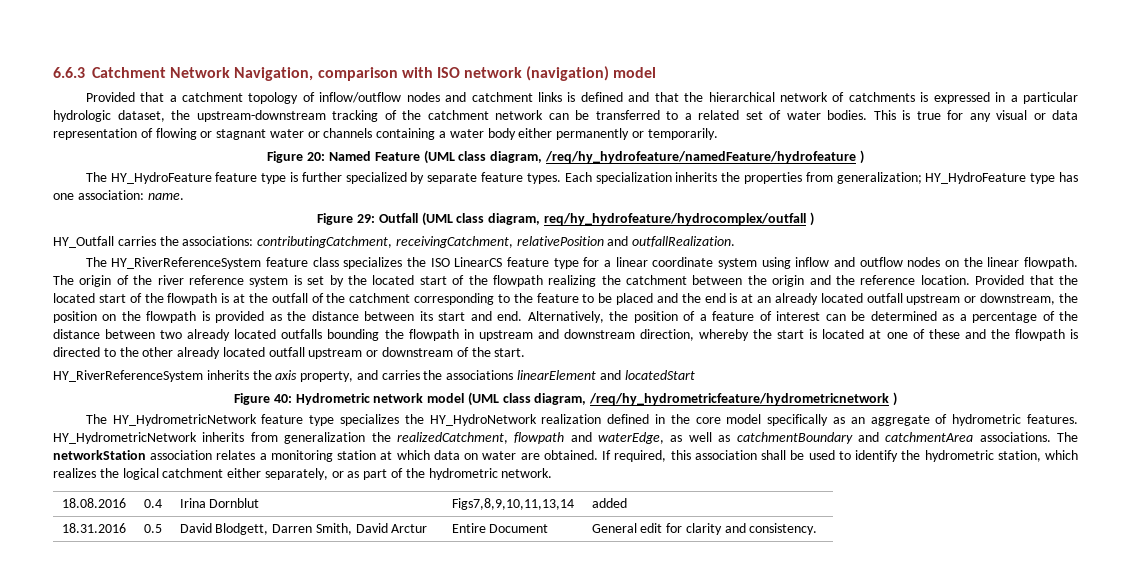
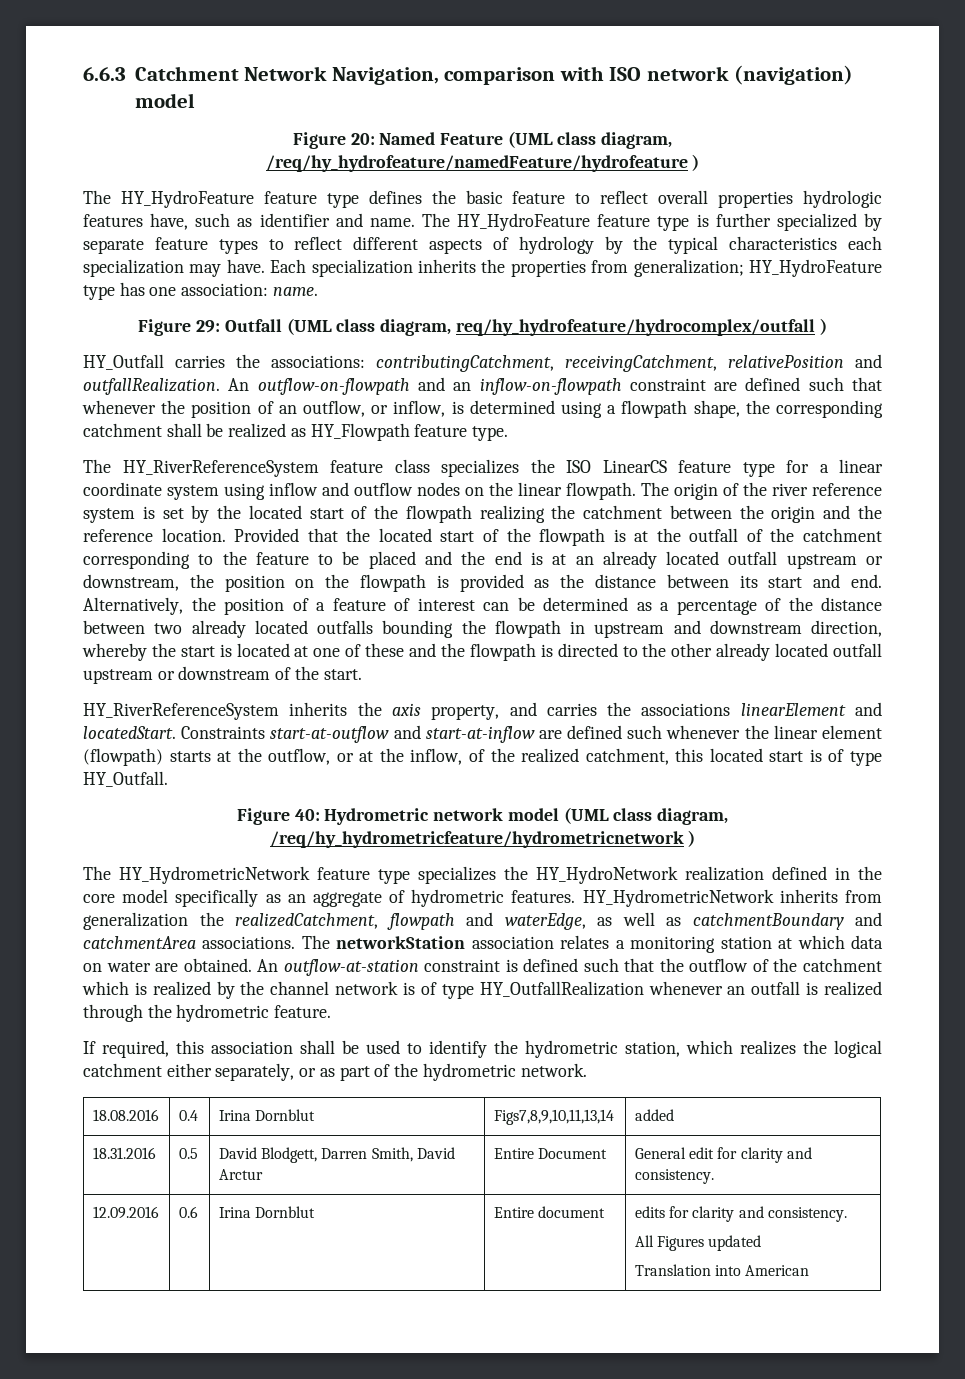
- Provided that a catchment topology of inflow/outflow nodes and catchment links is defined and that the hierarchical network of catchments is expressed in a particular hydrologic dataset, the upstream-downstream tracking of the catchment network can be transferred to a related set of water bodies. This is true for any visual or data representation of flowing or stagnant water or channels containing a water body either permanently or temporarily.
- The HY_HydroFeature feature type is further specialized by separate feature types.
+ The HY_HydroFeature feature type defines the basic feature to reflect overall properties hydrologic features have, such as identifier and name. The HY_HydroFeature feature type is further specialized by separate feature types to reflect different aspects of hydrology by the typical characteristics each specialization may have.
+ An outflow-on-flowpath and an inflow-on-flowpath constraint are defined such that whenever the position of an outflow, or inflow, is determined using a flowpath shape, the corresponding catchment shall be realized as HY_Flowpath feature type.
- HY_RiverReferenceSystem inherits the axis property, and carries the associations linearElement and locatedStart
+ HY_RiverReferenceSystem inherits the axis property, and carries the associations linearElement and locatedStart. Constraints start-at-outflow and start-at-inflow are defined such whenever the linear element (flowpath) starts at the outflow, or at the inflow, of the realized catchment, this located start is of type HY_Outfall.
- The networkStation association relates a monitoring station at which data on water are obtained. If required, this association shall be used to identify the hydrometric station, which realizes the logical catchment either separately, or as part of the hydrometric network.
+ The networkStation association relates a monitoring station at which data on water are obtained. An outflow-at-station constraint is defined such that the outflow of the catchment which is realized by the channel network is of type HY_OutfallRealization whenever an outfall is realized through the hydrometric feature.
+ If required, this association shall be used to identify the hydrometric station, which realizes the logical catchment either separately, or as part of the hydrometric network.
+ 12.09.2016 | 0.6 | Irina Dornblut | Entire document | edits for clarity and consistency.
+ All Figures updated
+ Translation into American

